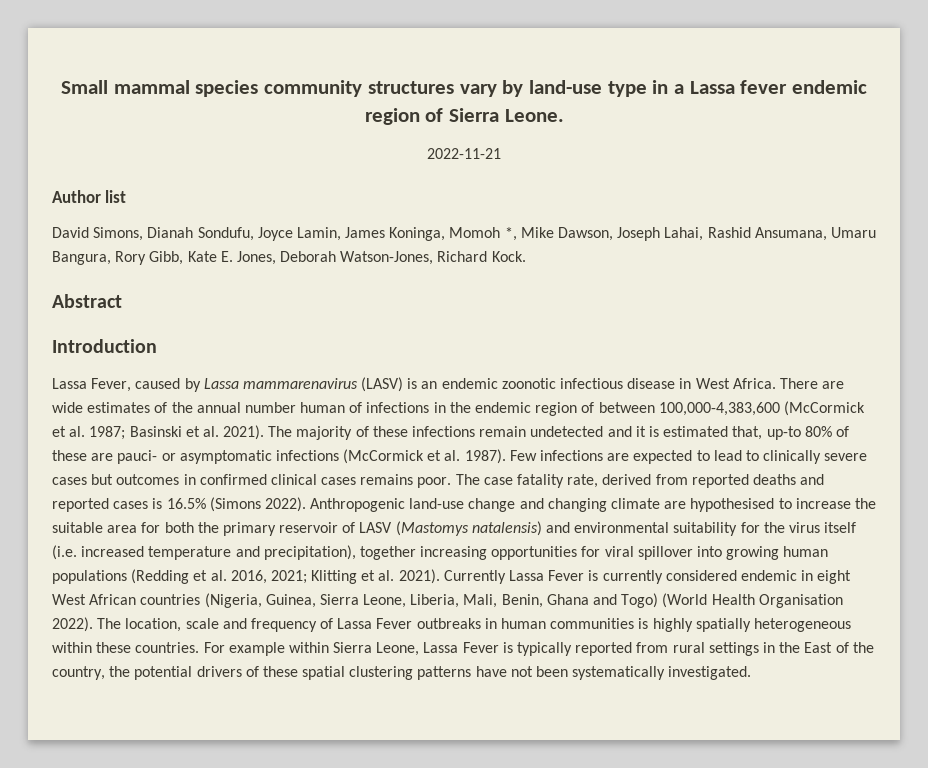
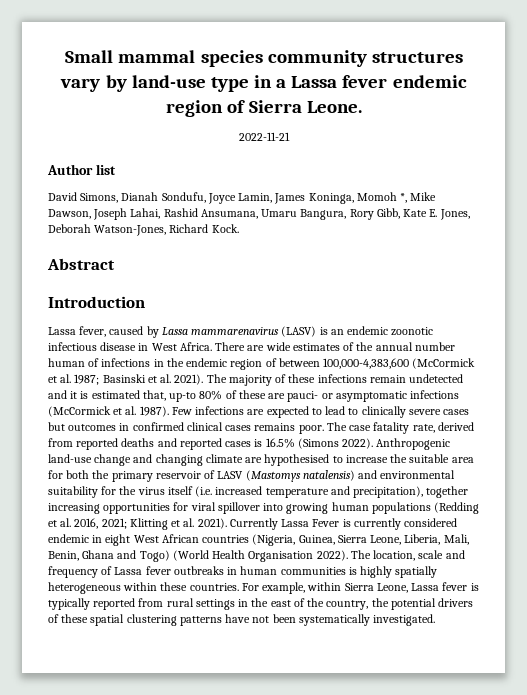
- Lassa Fever, caused by Lassa mammarenavirus (LASV) is an endemic zoonotic infectious disease in West Africa.
+ Lassa fever, caused by Lassa mammarenavirus (LASV) is an endemic zoonotic infectious disease in West Africa.
- The location, scale and frequency of Lassa Fever outbreaks in human communities is highly spatially heterogeneous within these countries.
+ The location, scale and frequency of Lassa fever outbreaks in human communities is highly spatially heterogeneous within these countries.
- For example within Sierra Leone, Lassa Fever is typically reported from rural settings in the East of the country, the potential drivers of these spatial clustering patterns have not been systematically investigated.
+ For example, within Sierra Leone, Lassa fever is typically reported from rural settings in the east of the country, the potential drivers of these spatial clustering patterns have not been systematically investigated.

